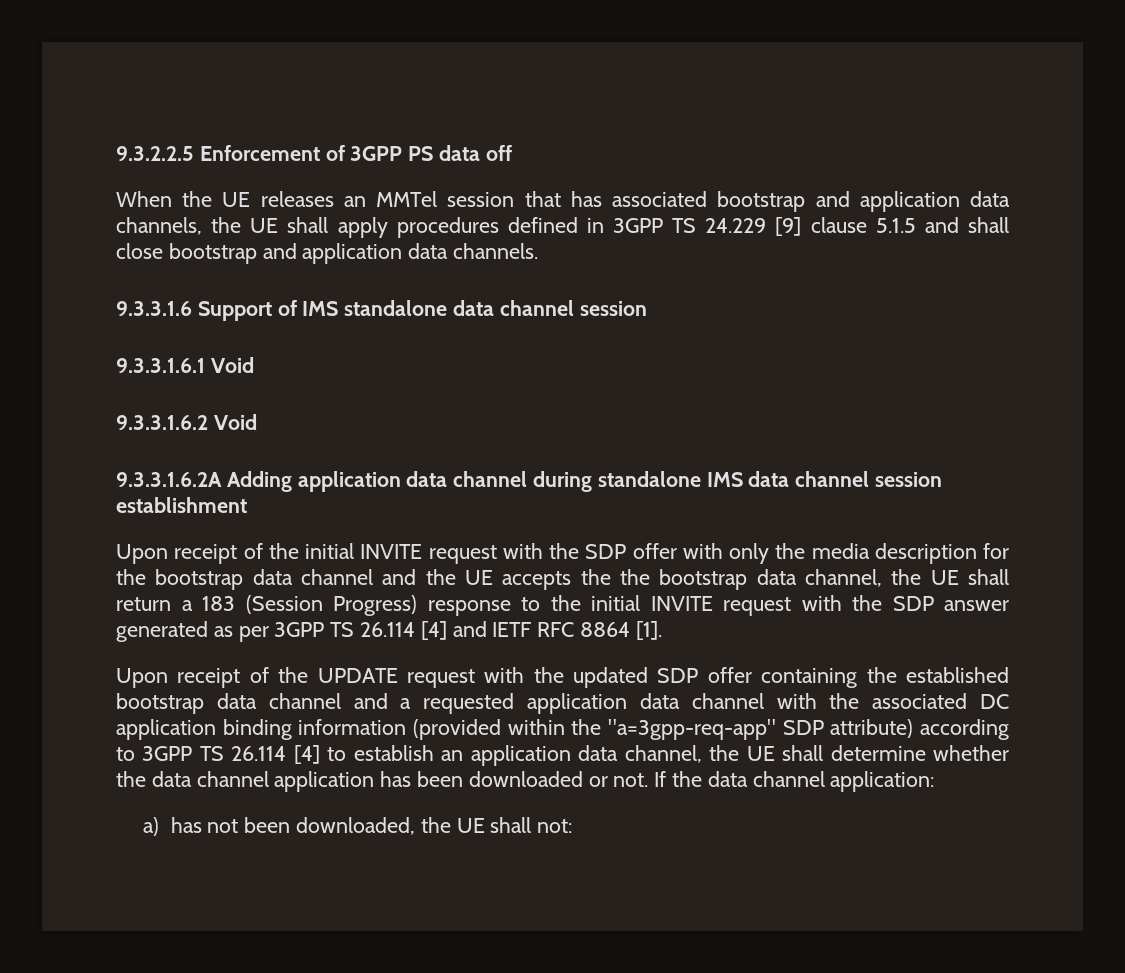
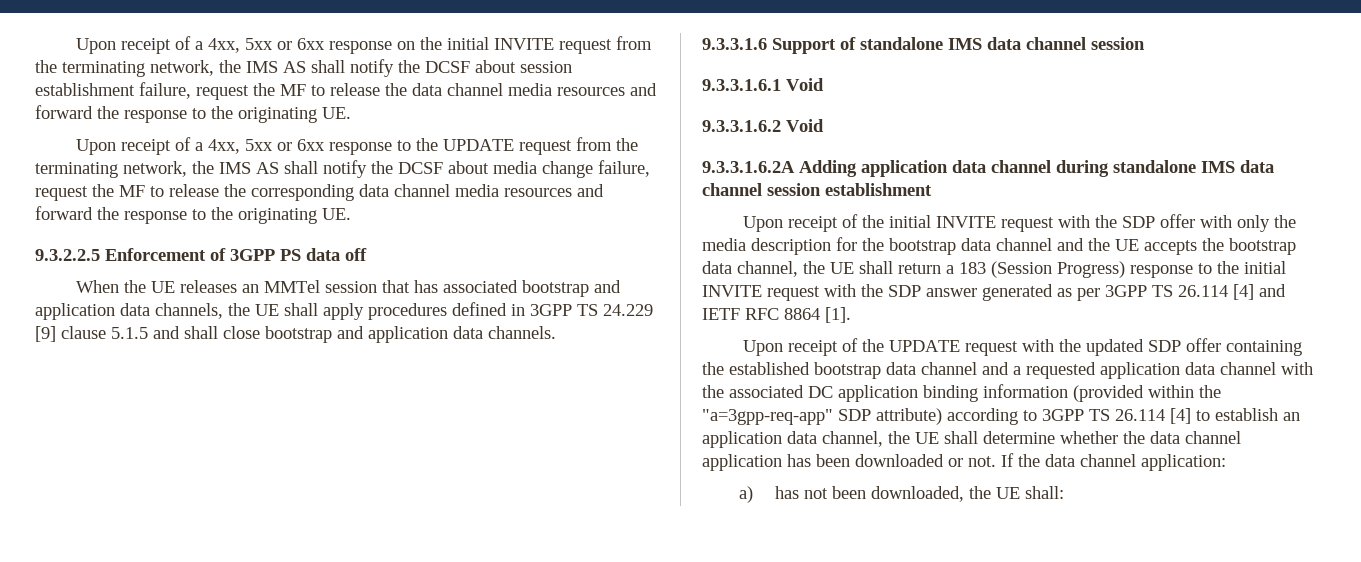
+ Upon receipt of a 4xx, 5xx or 6xx response on the initial INVITE request from the terminating network, the IMS AS shall notify the DCSF about session establishment failure, request the MF to release the data channel media resources and forward the response to the originating UE.
+ Upon receipt of a 4xx, 5xx or 6xx response to the UPDATE request from the terminating network, the IMS AS shall notify the DCSF about media change failure, request the MF to release the corresponding data channel media resources and forward the response to the originating UE.
- 9.3.3.1.6 Support of IMS standalone data channel session
+ 9.3.3.1.6 Support of standalone IMS data channel session
- Upon receipt of the initial INVITE request with the SDP offer with only the media description for the bootstrap data channel and the UE accepts the the bootstrap data channel, the UE shall return a 183 (Session Progress) response to the initial INVITE request with the SDP answer generated as per 3GPP TS 26.114 [4] and IETF RFC 8864 [1].
+ Upon receipt of the initial INVITE request with the SDP offer with only the media description for the bootstrap data channel and the UE accepts the bootstrap data channel, the UE shall return a 183 (Session Progress) response to the initial INVITE request with the SDP answer generated as per 3GPP TS 26.114 [4] and IETF RFC 8864 [1].
- a) has not been downloaded, the UE shall not:
+ a) has not been downloaded, the UE shall:

